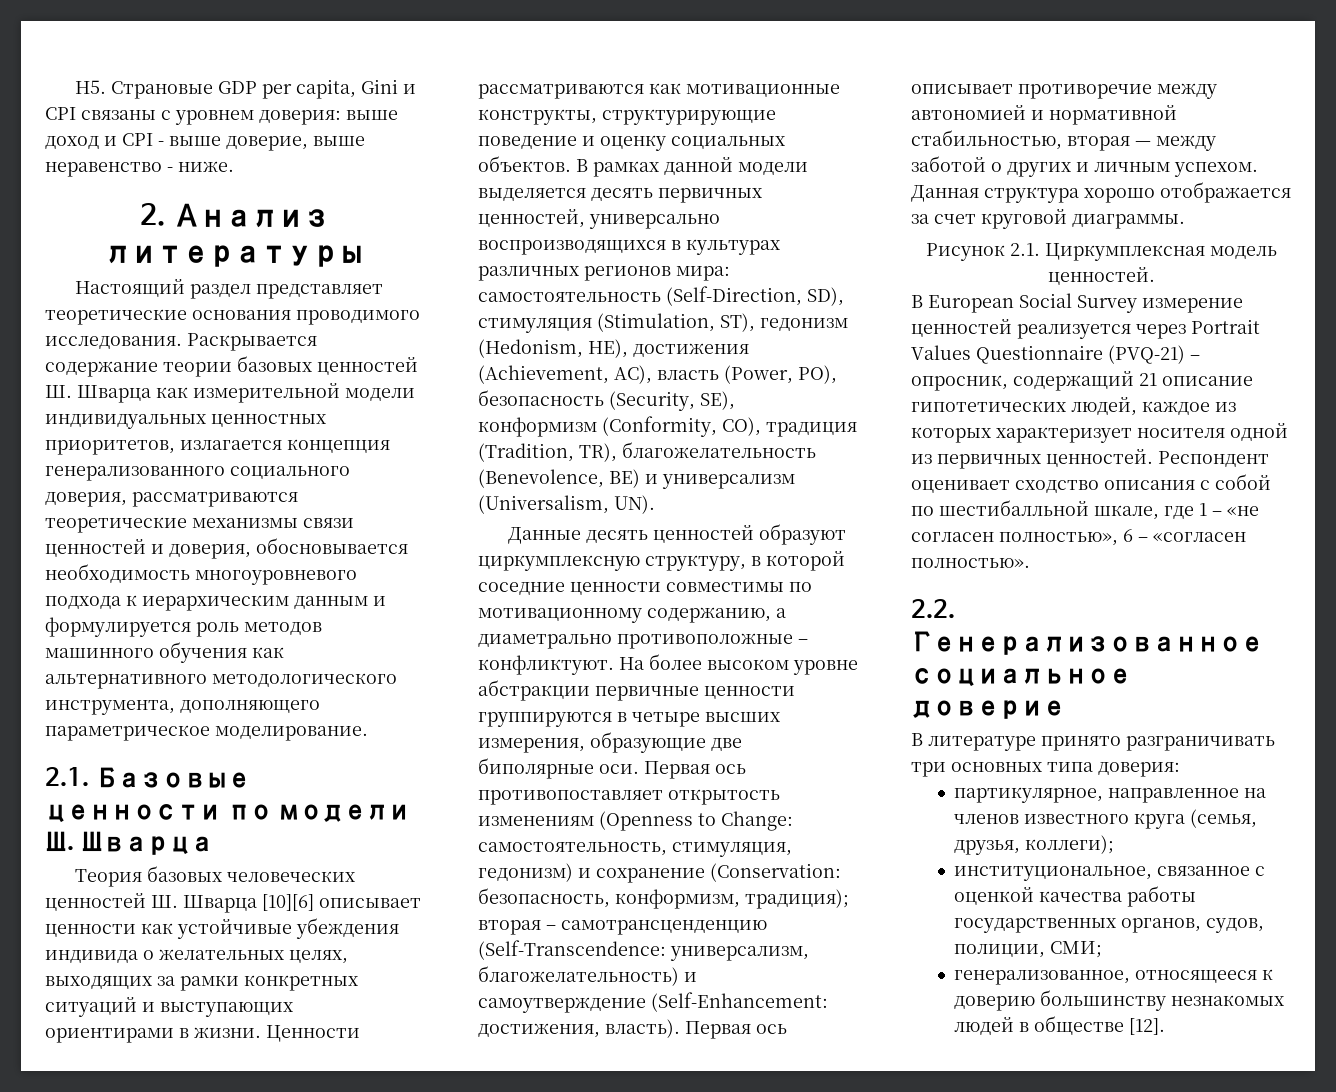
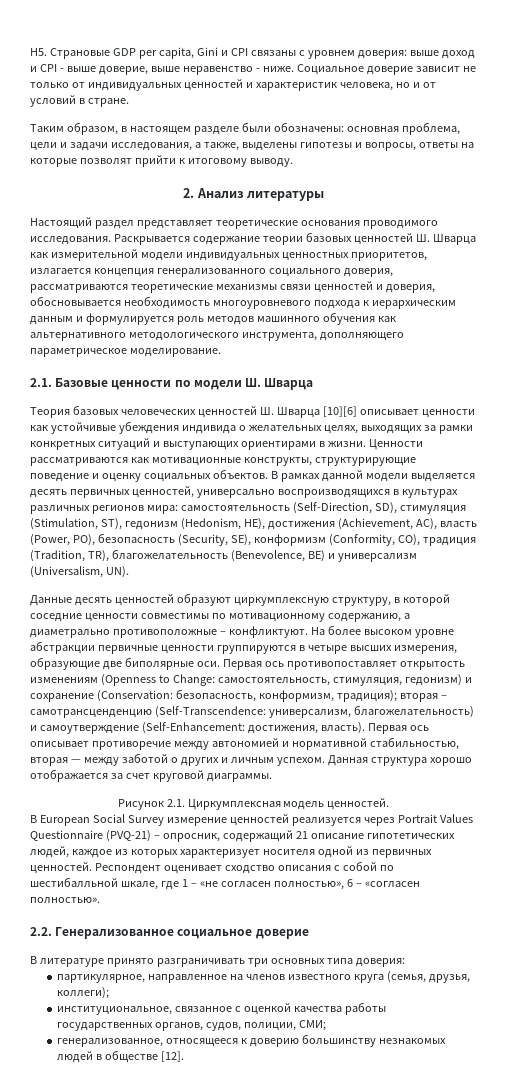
+ Социальное доверие зависит не только от индивидуальных ценностей и характеристик человека, но и от условий в стране.
+ Таким образом, в настоящем разделе были обозначены: основная проблема, цели и задачи исследования, а также, выделены гипотезы и вопросы, ответы на которые позволят прийти к итоговому выводу.

